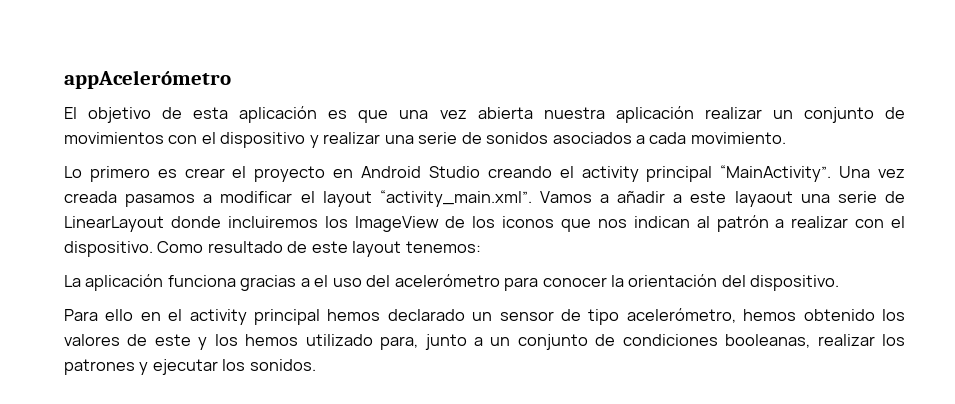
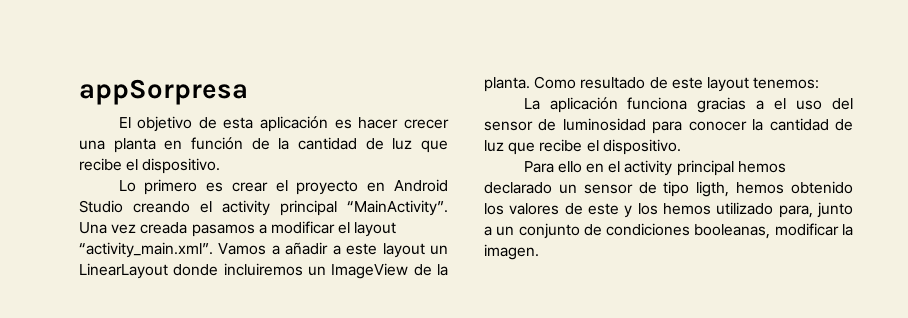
- appAcelerómetro
+ appSorpresa
- El objetivo de esta aplicación es que una vez abierta nuestra aplicación realizar un conjunto de movimientos con el dispositivo y realizar una serie de sonidos asociados a cada movimiento.
+ El objetivo de esta aplicación es hacer crecer una planta en función de la cantidad de luz que recibe el dispositivo.
- Una vez creada pasamos a modificar el layout “activity_main.xml”. Vamos a añadir a este layaout una serie de LinearLayout donde incluiremos los ImageView de los iconos que nos indican al patrón a realizar con el dispositivo.
+ Una vez creada pasamos a modificar el layout “activity_main.xml”. Vamos a añadir a este layout un LinearLayout donde incluiremos un ImageView de la planta.
- La aplicación funciona gracias a el uso del acelerómetro para conocer la orientación del dispositivo.
+ La aplicación funciona gracias a el uso del sensor de luminosidad para conocer la cantidad de luz que recibe el dispositivo.
- Para ello en el activity principal hemos declarado un sensor de tipo acelerómetro, hemos obtenido los valores de este y los hemos utilizado para, junto a un conjunto de condiciones booleanas, realizar los patrones y ejecutar los sonidos.
+ Para ello en el activity principal hemos declarado un sensor de tipo ligth, hemos obtenido los valores de este y los hemos utilizado para, junto a un conjunto de condiciones booleanas, modificar la imagen.

